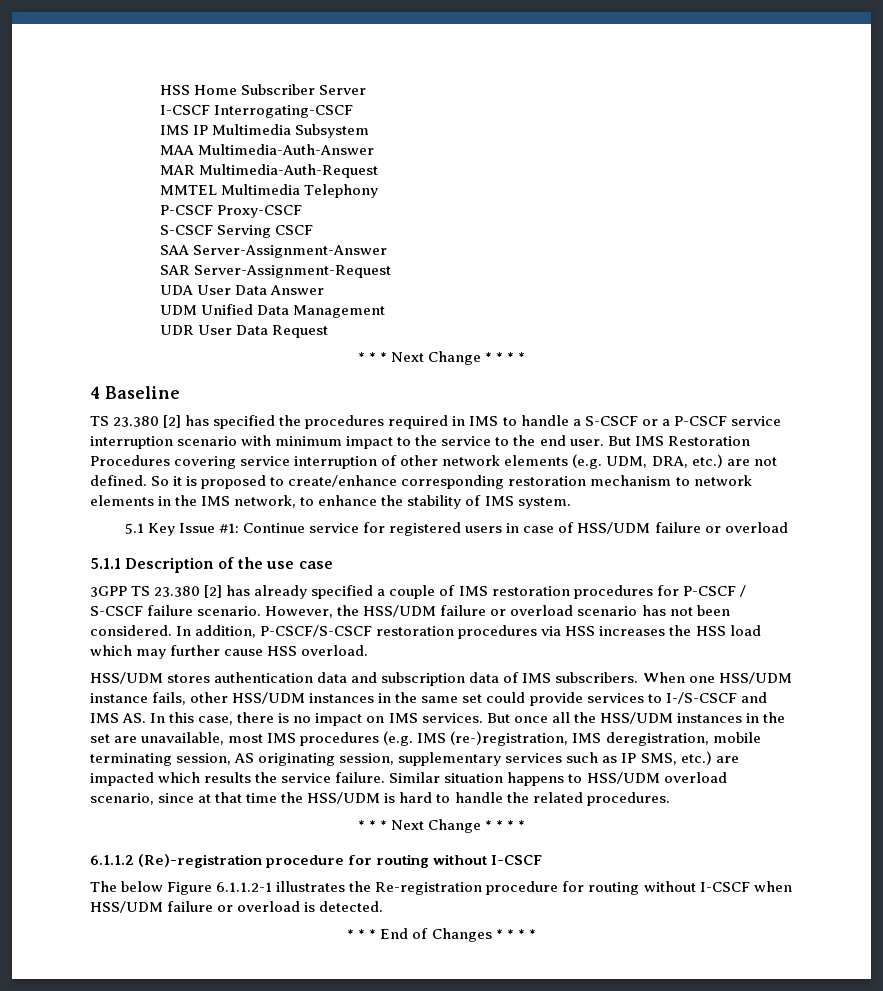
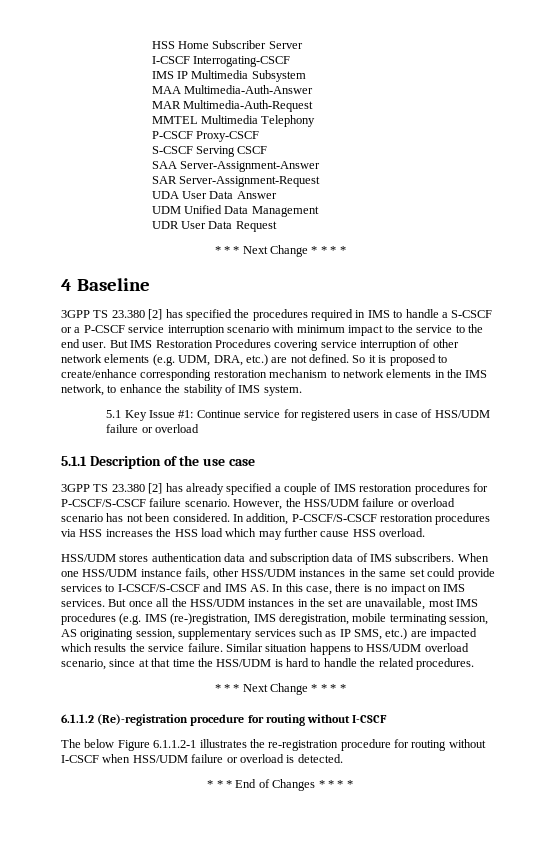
- TS 23.380 [2] has specified the procedures required in IMS to handle a S-CSCF or a P-CSCF service interruption scenario with minimum impact to the service to the end user.
+ 3GPP TS 23.380 [2] has specified the procedures required in IMS to handle a S-CSCF or a P-CSCF service interruption scenario with minimum impact to the service to the end user.
- 3GPP TS 23.380 [2] has already specified a couple of IMS restoration procedures for P-CSCF / S-CSCF failure scenario.
+ 3GPP TS 23.380 [2] has already specified a couple of IMS restoration procedures for P-CSCF/S-CSCF failure scenario.
- When one HSS/UDM instance fails, other HSS/UDM instances in the same set could provide services to I-/S-CSCF and IMS AS. In this case, there is no impact on IMS services.
+ When one HSS/UDM instance fails, other HSS/UDM instances in the same set could provide services to I-CSCF/S-CSCF and IMS AS. In this case, there is no impact on IMS services.
- The below Figure 6.1.1.2-1 illustrates the Re-registration procedure for routing without I-CSCF when HSS/UDM failure or overload is detected.
+ The below Figure 6.1.1.2-1 illustrates the re-registration procedure for routing without I-CSCF when HSS/UDM failure or overload is detected.

